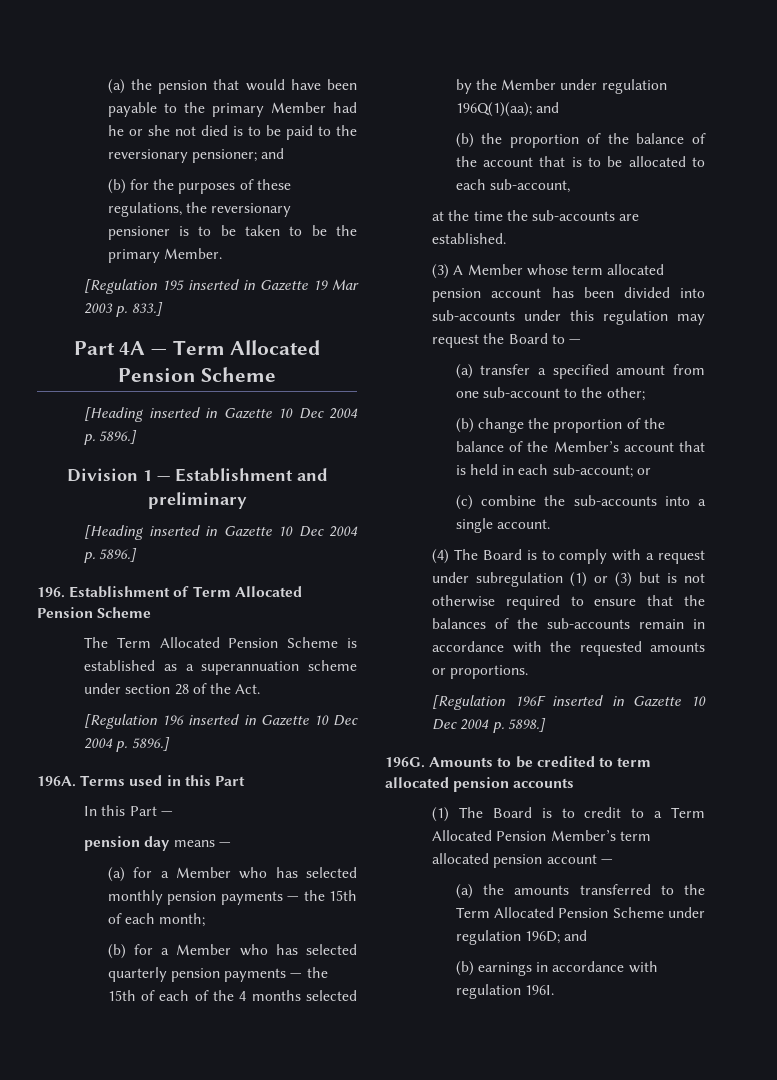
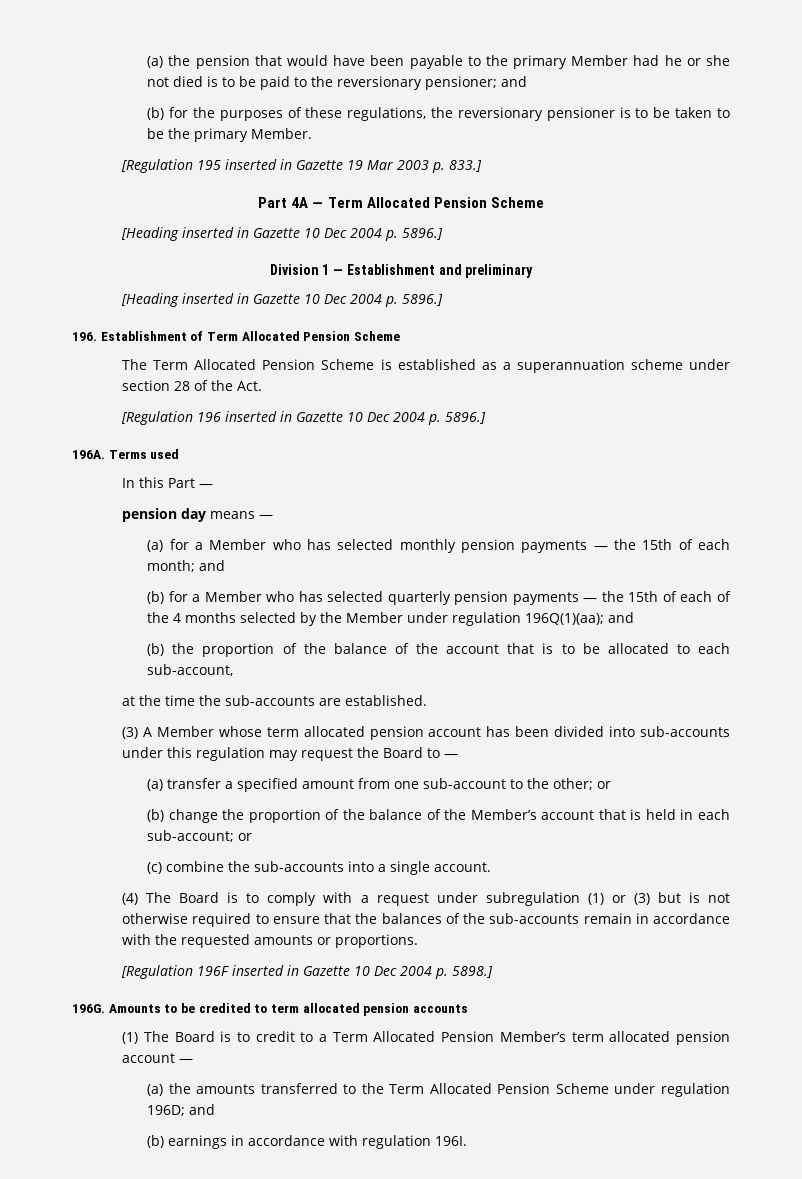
- Terms used in this Part
+ Terms used
- (a) for a Member who has selected monthly pension payments — the 15th of each month;
+ (a) for a Member who has selected monthly pension payments — the 15th of each month; and
- (a) transfer a specified amount from one sub-account to the other;
+ (a) transfer a specified amount from one sub-account to the other; or

